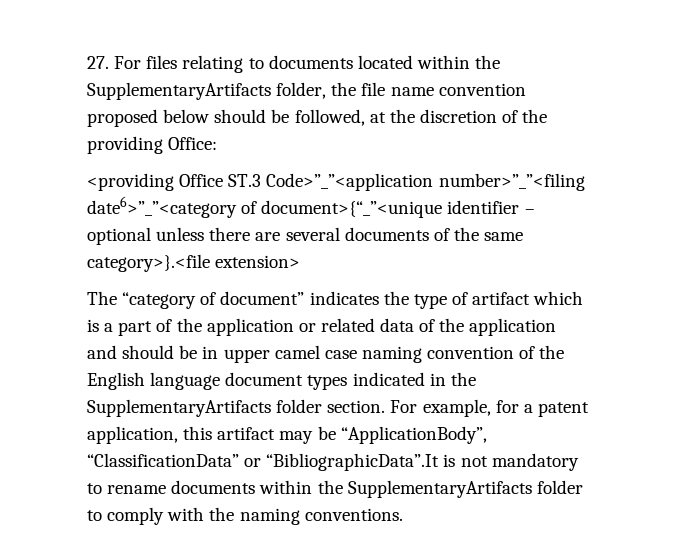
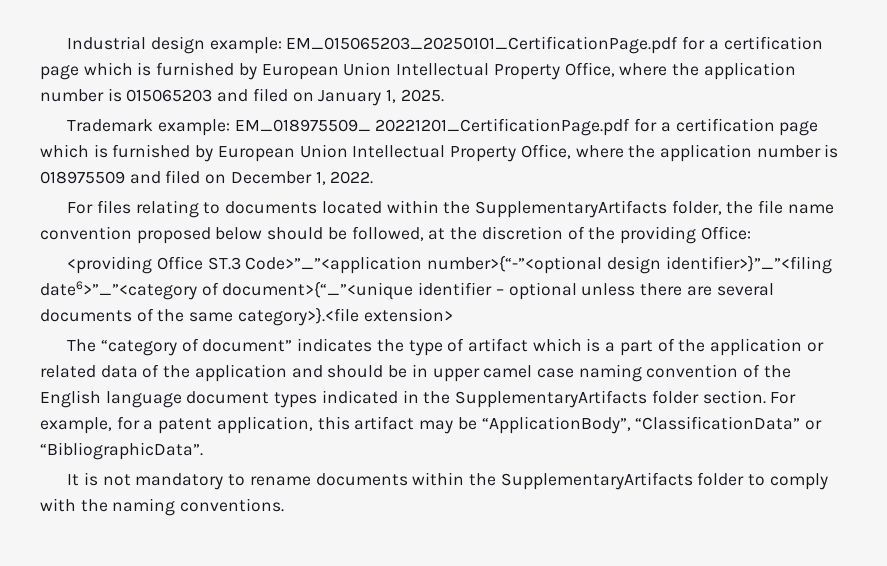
- 27. For files relating to documents located within the SupplementaryArtifacts folder, the file name convention proposed below should be followed, at the discretion of the providing Office:
+ Industrial design example: EM_015065203_20250101_CertificationPage.pdf for a certification page which is furnished by European Union Intellectual Property Office, where the application number is 015065203 and filed on January 1, 2025.
+ Trademark example: EM_018975509_ 20221201_CertificationPage.pdf for a certification page which is furnished by European Union Intellectual Property Office, where the application number is 018975509 and filed on December 1, 2022.
+ For files relating to documents located within the SupplementaryArtifacts folder, the file name convention proposed below should be followed, at the discretion of the providing Office:
- <providing Office ST.3 Code>”_”<application number>”_”<filing date6>”_”<category of document>{“_”<unique identifier – optional unless there are several documents of the same category>}.<file extension>
+ <providing Office ST.3 Code>”_”<application number>{“-”<optional design identifier>}”_”<filing date6>”_”<category of document>{“_”<unique identifier – optional unless there are several documents of the same category>}.<file extension>
- For example, for a patent application, this artifact may be “ApplicationBody”, “ClassificationData” or “BibliographicData”.It is not mandatory to rename documents within the SupplementaryArtifacts folder to comply with the naming conventions.
+ For example, for a patent application, this artifact may be “ApplicationBody”, “ClassificationData” or “BibliographicData”.
+ It is not mandatory to rename documents within the SupplementaryArtifacts folder to comply with the naming conventions.

